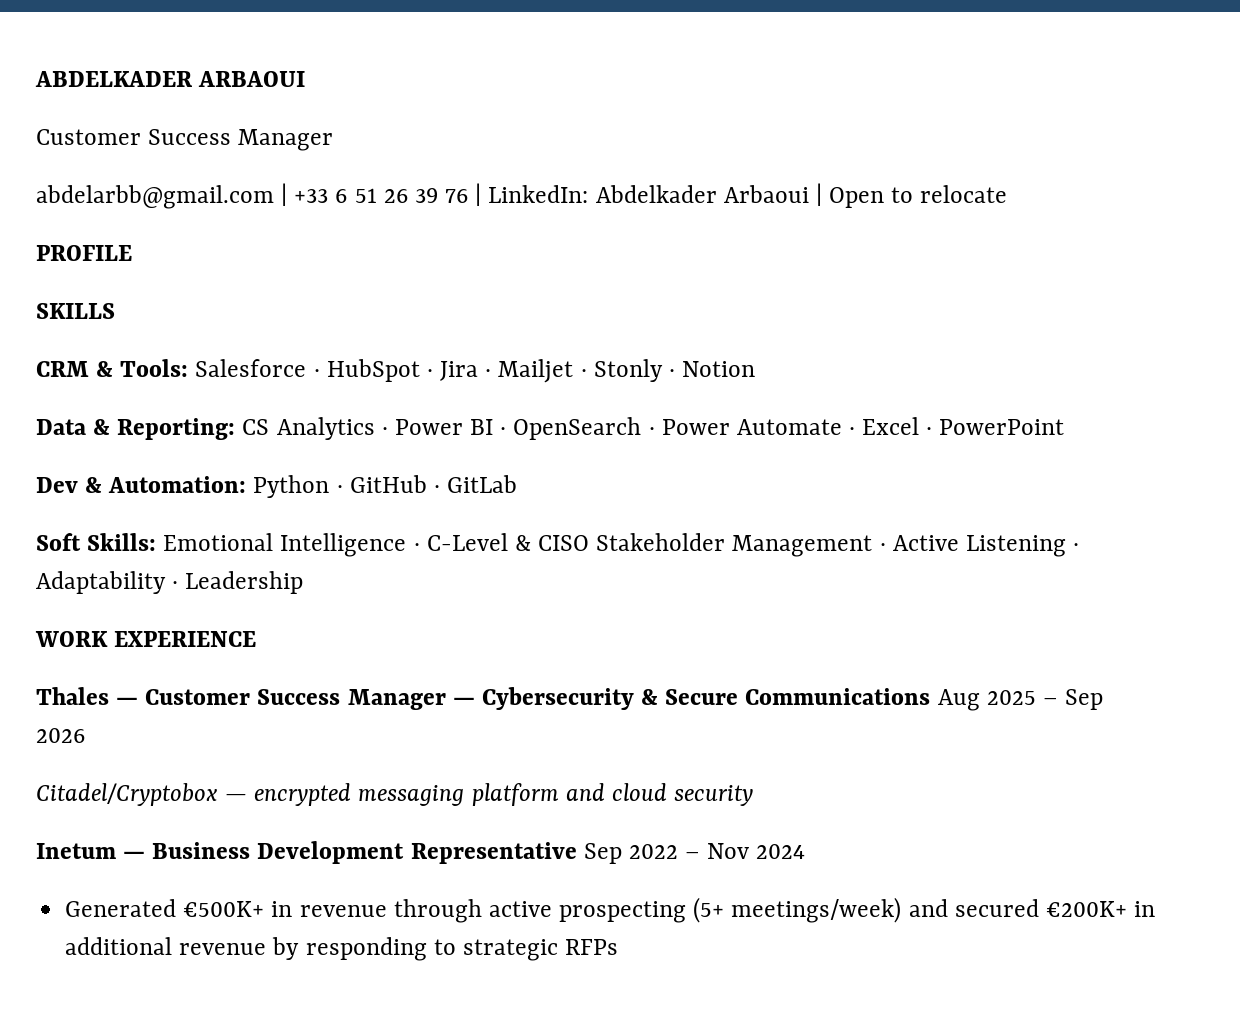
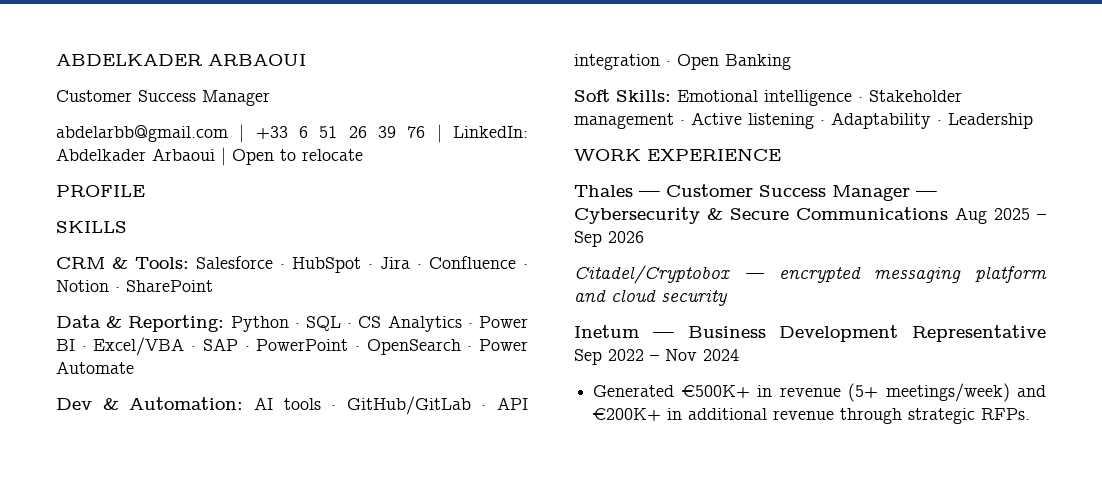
- CRM & Tools: Salesforce · HubSpot · Jira · Mailjet · Stonly · Notion
+ CRM & Tools: Salesforce · HubSpot · Jira · Confluence · Notion · SharePoint
- Data & Reporting: CS Analytics · Power BI · OpenSearch · Power Automate · Excel · PowerPoint
+ Data & Reporting: Python · SQL · CS Analytics · Power BI · Excel/VBA · SAP · PowerPoint · OpenSearch · Power Automate
- Dev & Automation: Python · GitHub · GitLab
- Soft Skills: Emotional Intelligence · C-Level & CISO Stakeholder Management · Active Listening · Adaptability · Leadership
+ Dev & Automation: AI tools · GitHub/GitLab · API integration · Open Banking
+ Soft Skills: Emotional intelligence · Stakeholder management · Active listening · Adaptability · Leadership
- Generated €500K+ in revenue through active prospecting (5+ meetings/week) and secured €200K+ in additional revenue by responding to strategic RFPs
+ Generated €500K+ in revenue (5+ meetings/week) and €200K+ in additional revenue through strategic RFPs.

